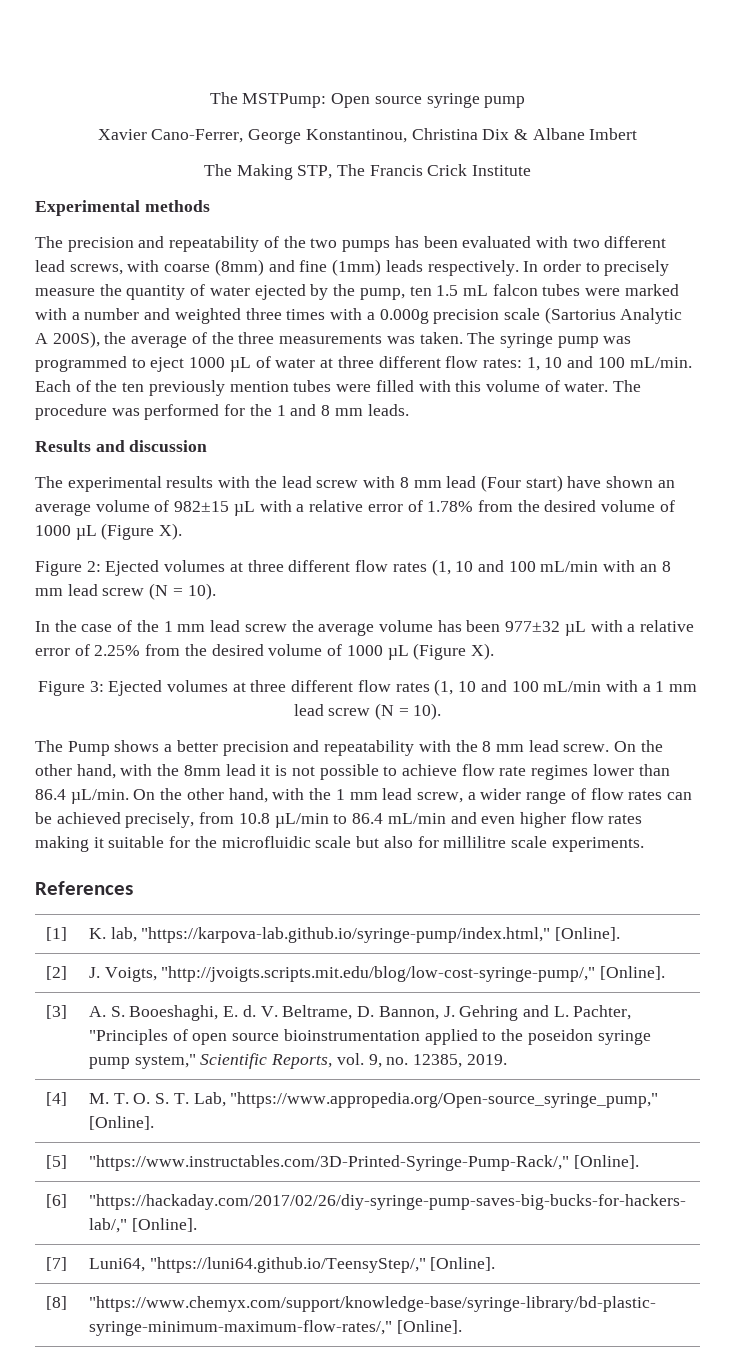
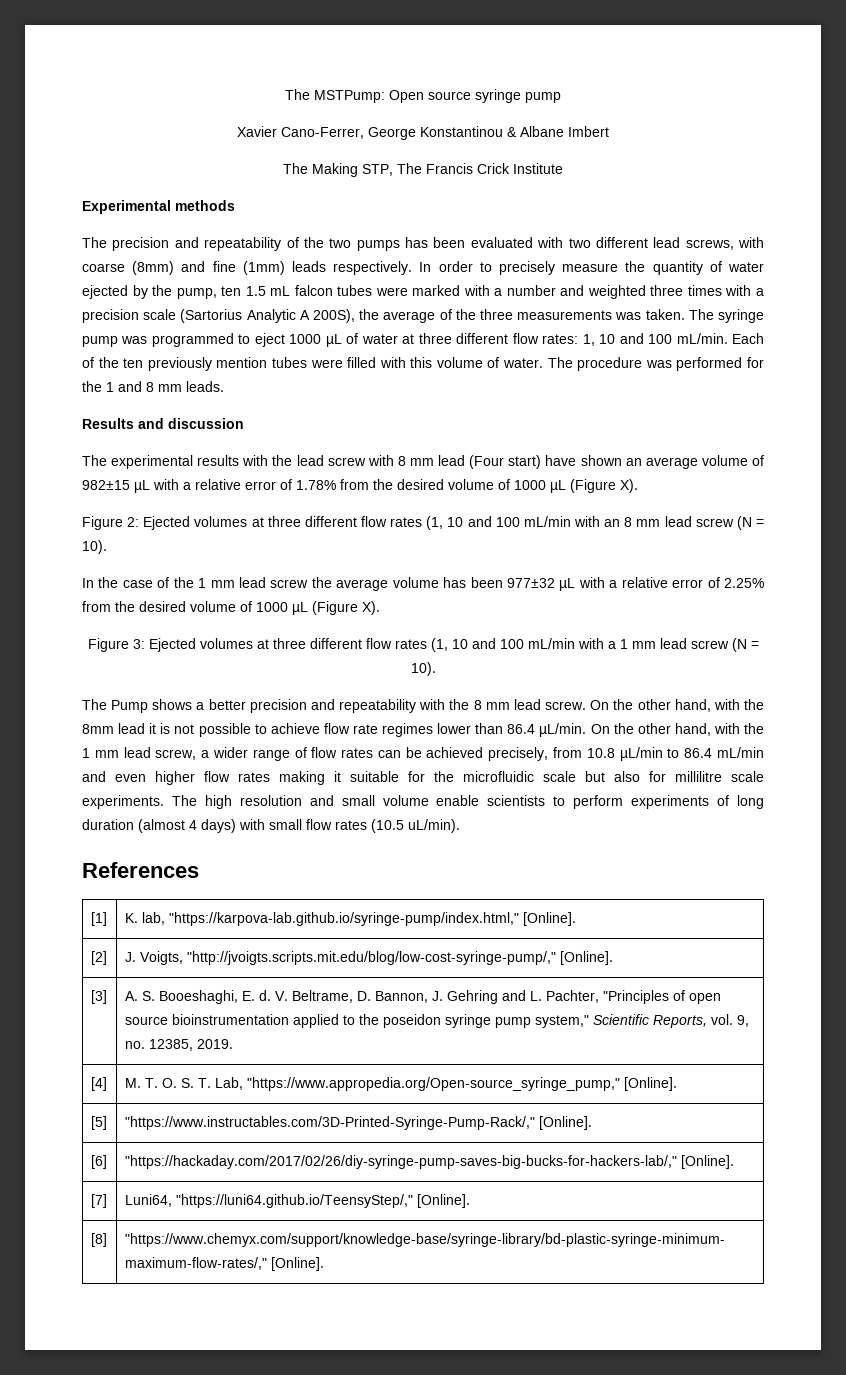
- Xavier Cano-Ferrer, George Konstantinou, Christina Dix & Albane Imbert
+ Xavier Cano-Ferrer, George Konstantinou & Albane Imbert
- In order to precisely measure the quantity of water ejected by the pump, ten 1.5 mL falcon tubes were marked with a number and weighted three times with a 0.000g precision scale (Sartorius Analytic A 200S), the average of the three measurements was taken.
+ In order to precisely measure the quantity of water ejected by the pump, ten 1.5 mL falcon tubes were marked with a number and weighted three times with a precision scale (Sartorius Analytic A 200S), the average of the three measurements was taken.
+ The high resolution and small volume enable scientists to perform experiments of long duration (almost 4 days) with small flow rates (10.5 uL/min).

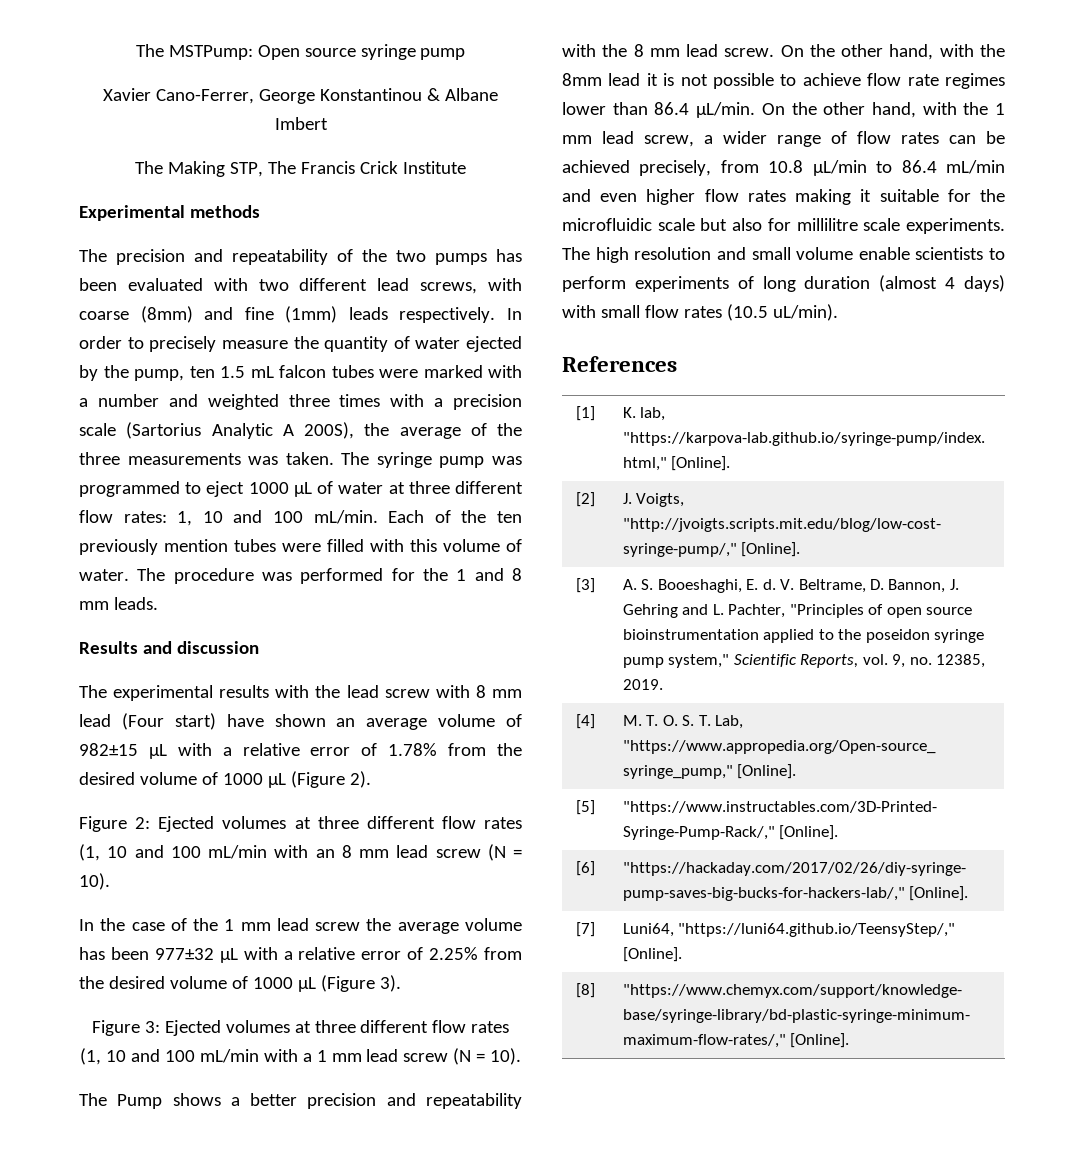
- The experimental results with the lead screw with 8 mm lead (Four start) have shown an average volume of 982±15 µL with a relative error of 1.78% from the desired volume of 1000 µL (Figure X).
+ The experimental results with the lead screw with 8 mm lead (Four start) have shown an average volume of 982±15 µL with a relative error of 1.78% from the desired volume of 1000 µL (Figure 2).
- In the case of the 1 mm lead screw the average volume has been 977±32 µL with a relative error of 2.25% from the desired volume of 1000 µL (Figure X).
+ In the case of the 1 mm lead screw the average volume has been 977±32 µL with a relative error of 2.25% from the desired volume of 1000 µL (Figure 3).

